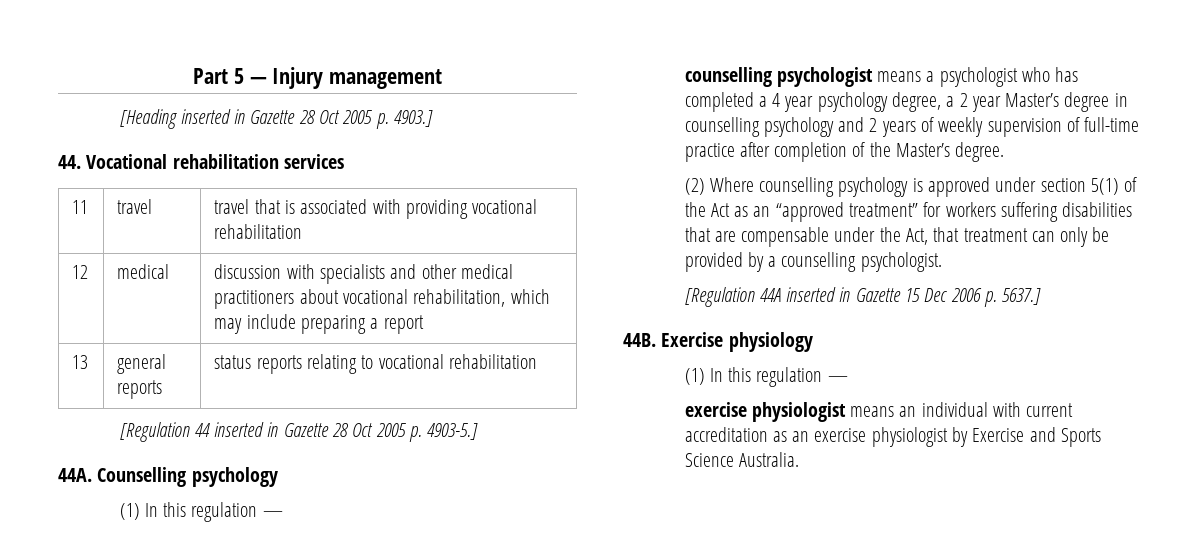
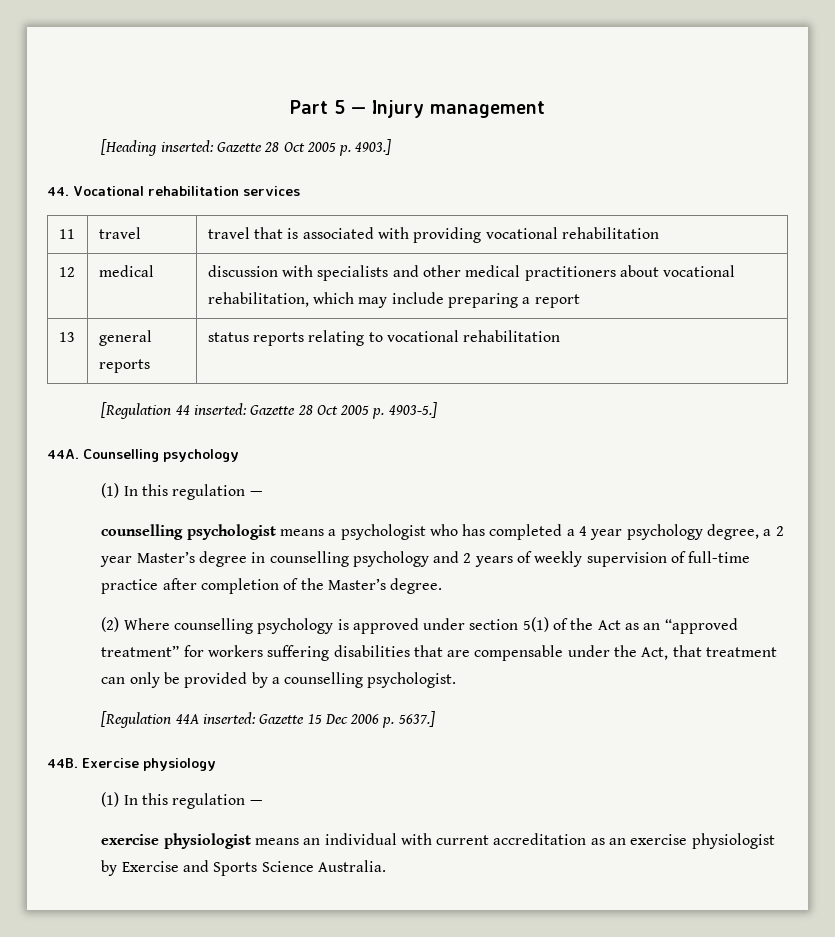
- [Heading inserted in Gazette 28 Oct 2005 p. 4903.]
+ [Heading inserted: Gazette 28 Oct 2005 p. 4903.]
- [Regulation 44 inserted in Gazette 28 Oct 2005 p. 4903-5.]
+ [Regulation 44 inserted: Gazette 28 Oct 2005 p. 4903-5.]
- [Regulation 44A inserted in Gazette 15 Dec 2006 p. 5637.]
+ [Regulation 44A inserted: Gazette 15 Dec 2006 p. 5637.]

